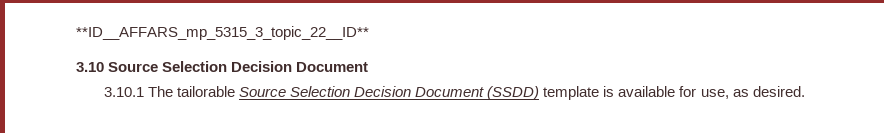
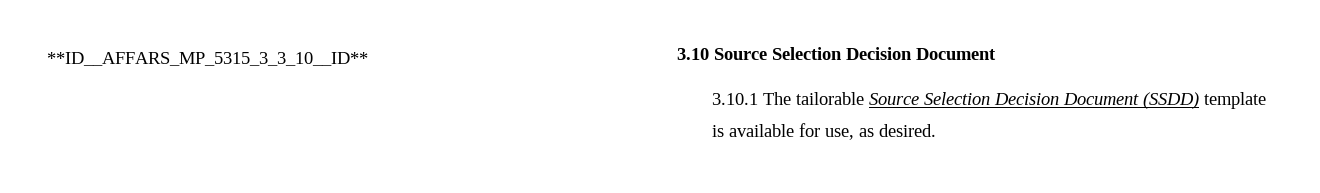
- **ID__AFFARS_mp_5315_3_topic_22__ID**
+ **ID__AFFARS_MP_5315_3_3_10__ID**

